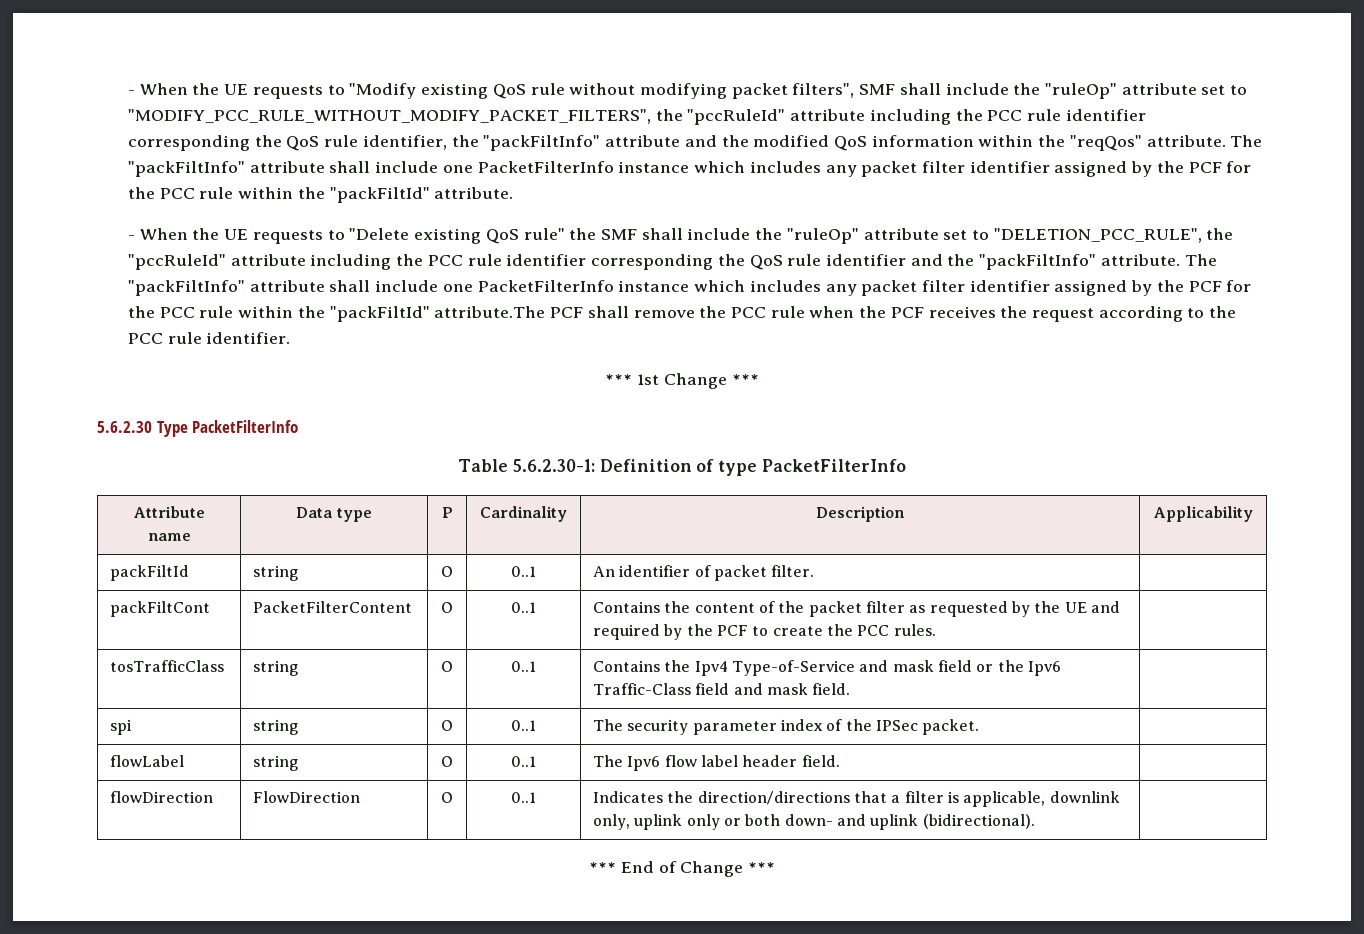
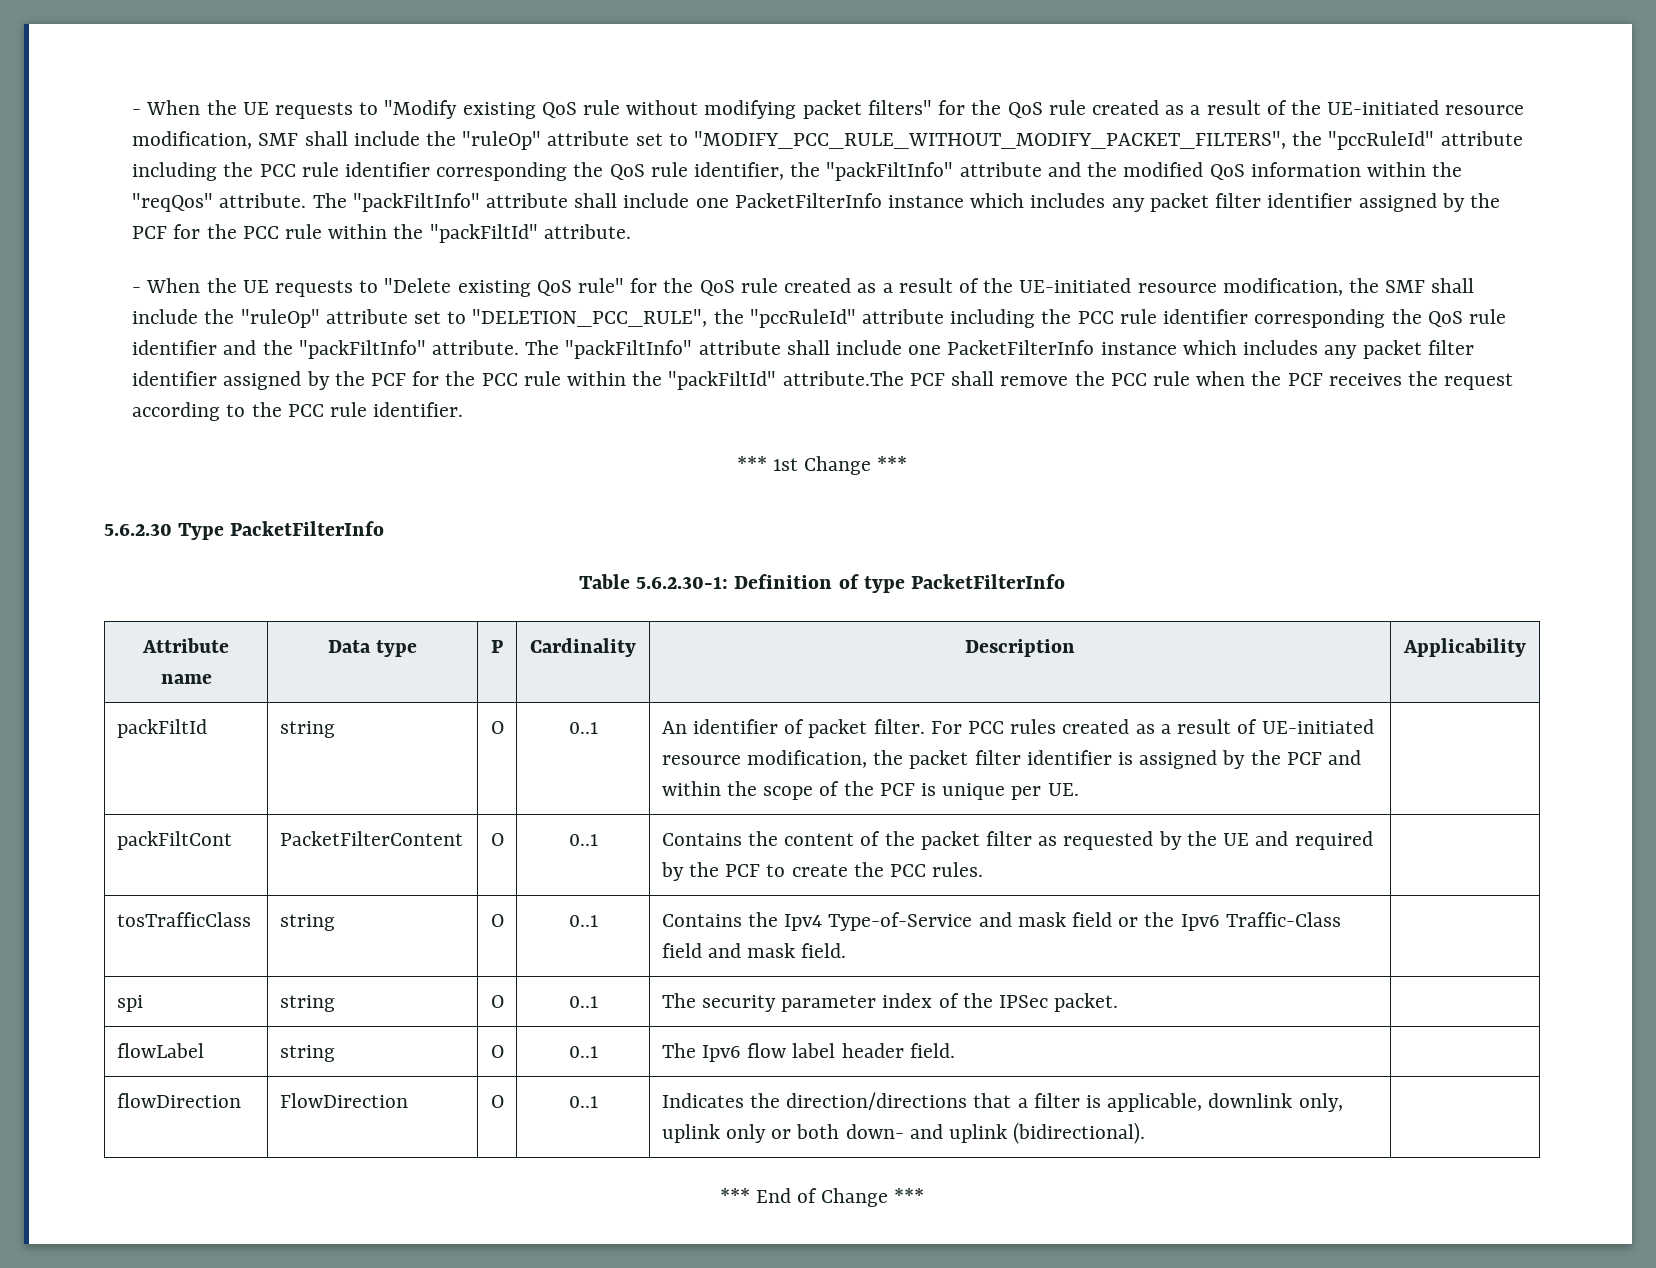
- - When the UE requests to "Modify existing QoS rule without modifying packet filters", SMF shall include the "ruleOp" attribute set to "MODIFY_PCC_RULE_WITHOUT_MODIFY_PACKET_FILTERS", the "pccRuleId" attribute including the PCC rule identifier corresponding the QoS rule identifier, the "packFiltInfo" attribute and the modified QoS information within the "reqQos" attribute.
+ - When the UE requests to "Modify existing QoS rule without modifying packet filters" for the QoS rule created as a result of the UE-initiated resource modification, SMF shall include the "ruleOp" attribute set to "MODIFY_PCC_RULE_WITHOUT_MODIFY_PACKET_FILTERS", the "pccRuleId" attribute including the PCC rule identifier corresponding the QoS rule identifier, the "packFiltInfo" attribute and the modified QoS information within the "reqQos" attribute.
- - When the UE requests to "Delete existing QoS rule" the SMF shall include the "ruleOp" attribute set to "DELETION_PCC_RULE", the "pccRuleId" attribute including the PCC rule identifier corresponding the QoS rule identifier and the "packFiltInfo" attribute.
+ - When the UE requests to "Delete existing QoS rule" for the QoS rule created as a result of the UE-initiated resource modification, the SMF shall include the "ruleOp" attribute set to "DELETION_PCC_RULE", the "pccRuleId" attribute including the PCC rule identifier corresponding the QoS rule identifier and the "packFiltInfo" attribute.
- packFiltId | string | O | 0..1 | An identifier of packet filter. |
+ packFiltId | string | O | 0..1 | An identifier of packet filter. For PCC rules created as a result of UE-initiated resource modification, the packet filter identifier is assigned by the PCF and within the scope of the PCF is unique per UE. |

